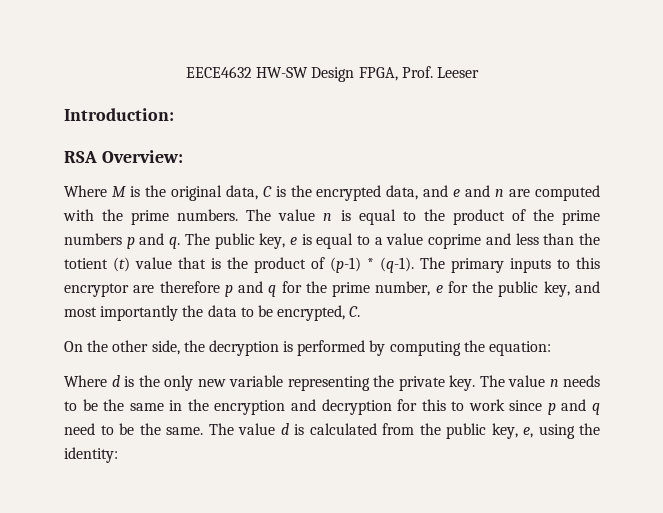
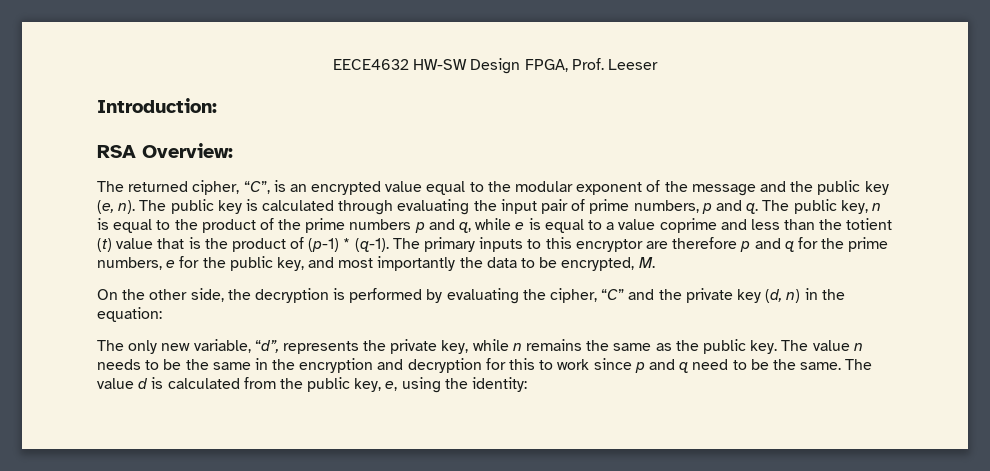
- Where M is the original data, C is the encrypted data, and e and n are computed with the prime numbers. The value n is equal to the product of the prime numbers p and q. The public key, e is equal to a value coprime and less than the totient (t) value that is the product of (p-1) * (q-1).
+ The returned cipher, “C”, is an encrypted value equal to the modular exponent of the message and the public key (e, n). The public key is calculated through evaluating the input pair of prime numbers, p and q. The public key, n is equal to the product of the prime numbers p and q, while e is equal to a value coprime and less than the totient (t) value that is the product of (p-1) * (q-1).
- The primary inputs to this encryptor are therefore p and q for the prime number, e for the public key, and most importantly the data to be encrypted, C.
+ The primary inputs to this encryptor are therefore p and q for the prime numbers, e for the public key, and most importantly the data to be encrypted, M.
- On the other side, the decryption is performed by computing the equation:
- Where d is the only new variable representing the private key.
+ On the other side, the decryption is performed by evaluating the cipher, “C” and the private key (d, n) in the equation:
+ The only new variable, “d”, represents the private key, while n remains the same as the public key.

